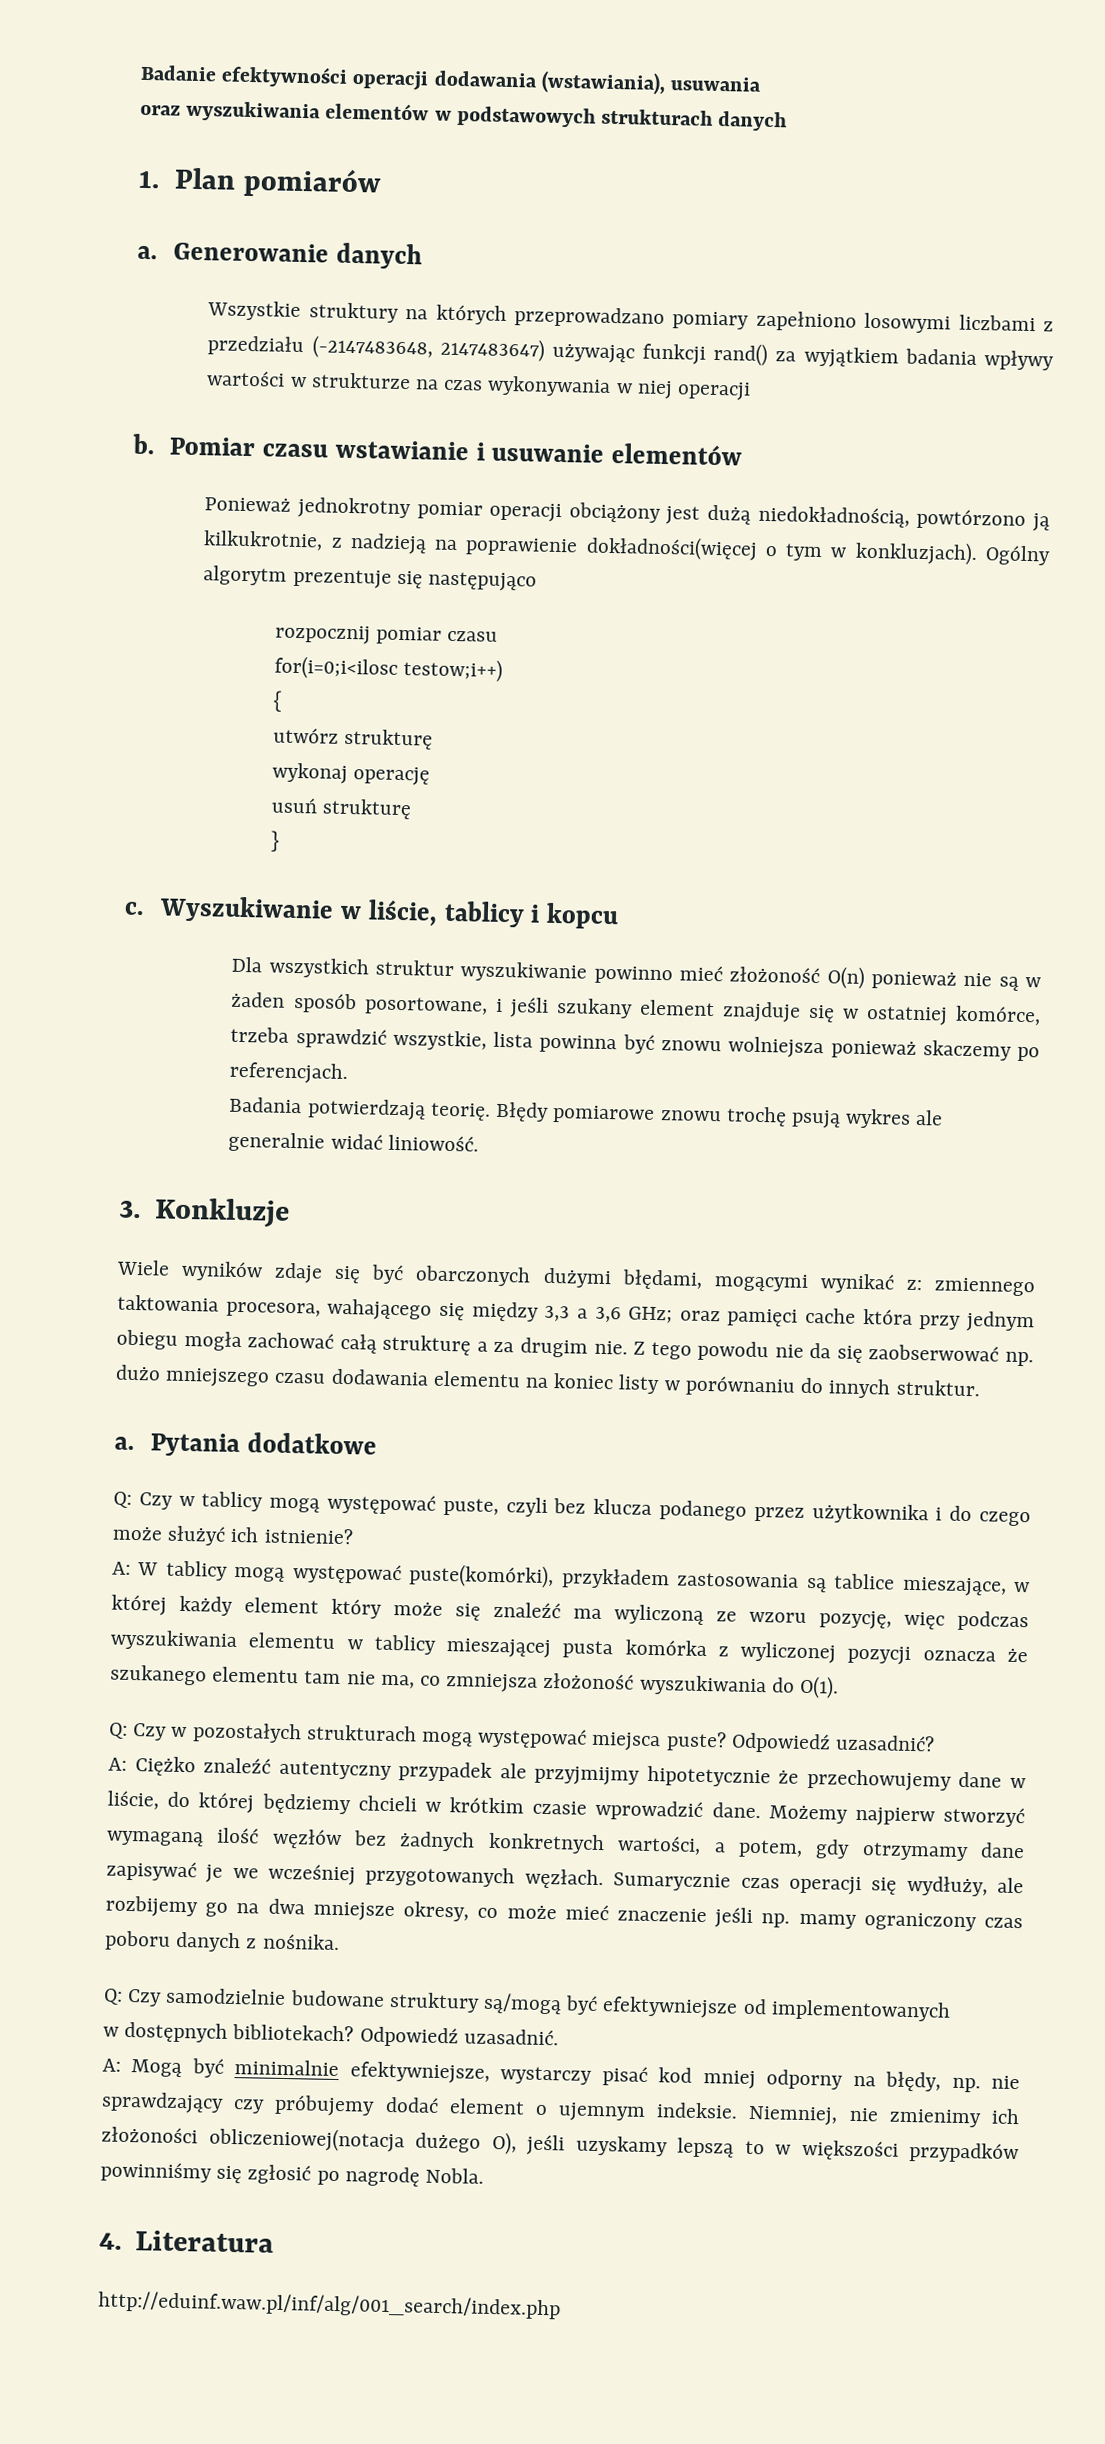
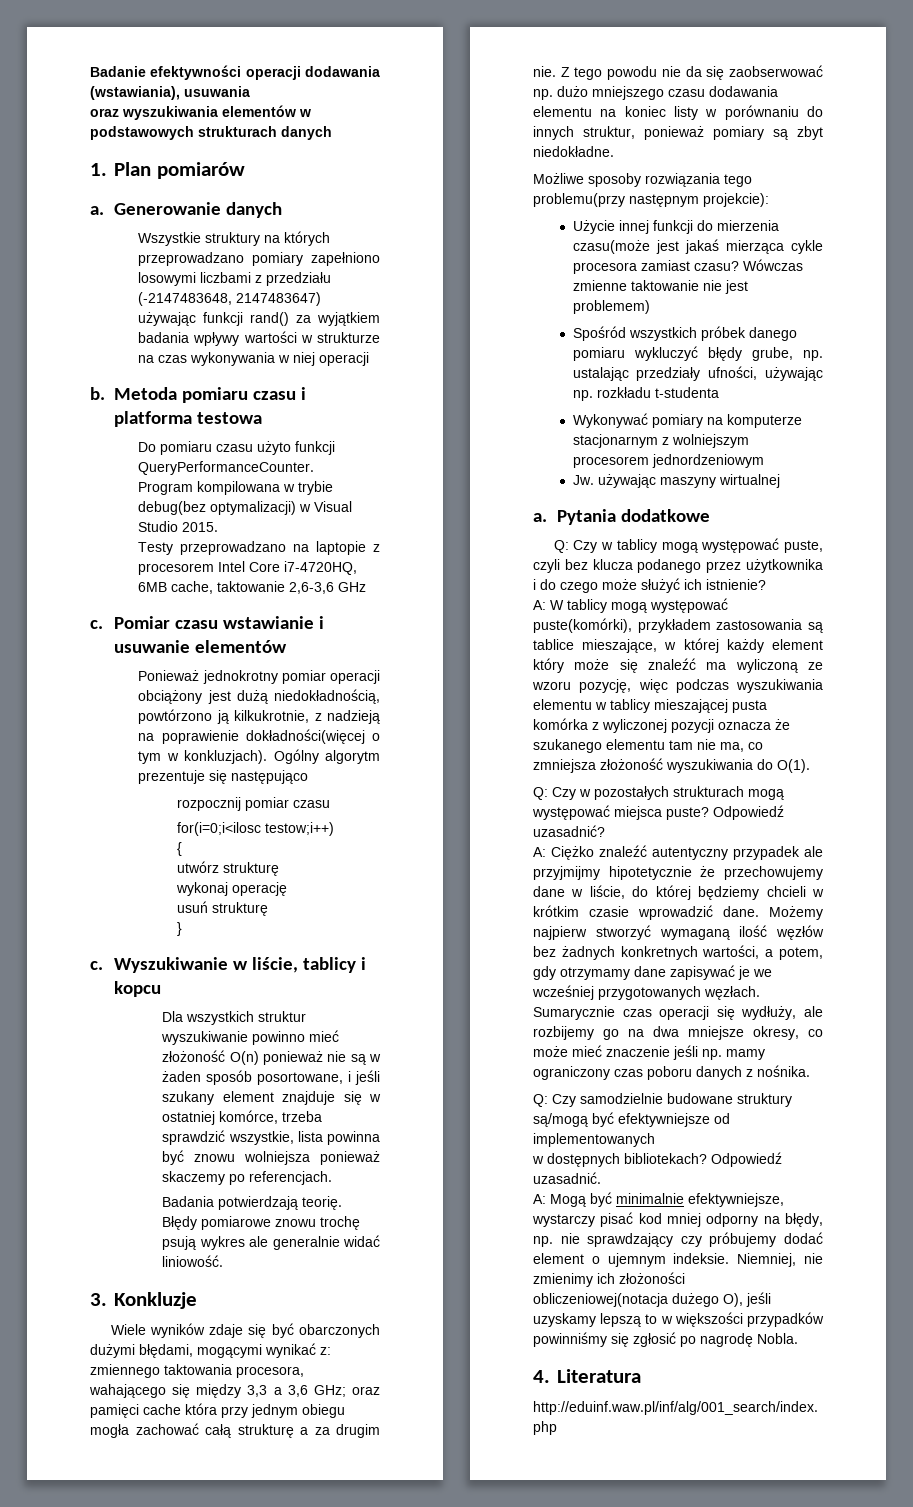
+ Metoda pomiaru czasu i platforma testowa
+ Do pomiaru czasu użyto funkcji QueryPerformanceCounter.
+ Program kompilowana w trybie debug(bez optymalizacji) w Visual Studio 2015.
+ Testy przeprowadzano na laptopie z procesorem Intel Core i7-4720HQ, 6MB cache, taktowanie 2,6-3,6 GHz
+ c.
- Z tego powodu nie da się zaobserwować np. dużo mniejszego czasu dodawania elementu na koniec listy w porównaniu do innych struktur.
+ Z tego powodu nie da się zaobserwować np. dużo mniejszego czasu dodawania elementu na koniec listy w porównaniu do innych struktur, ponieważ pomiary są zbyt niedokładne.
+ Możliwe sposoby rozwiązania tego problemu(przy następnym projekcie):
+ Użycie innej funkcji do mierzenia czasu(może jest jakaś mierząca cykle procesora zamiast czasu? Wówczas zmienne taktowanie nie jest problemem)
+ Spośród wszystkich próbek danego pomiaru wykluczyć błędy grube, np. ustalając przedziały ufności, używając np. rozkładu t-studenta
+ Wykonywać pomiary na komputerze stacjonarnym z wolniejszym procesorem jednordzeniowym
+ Jw. używając maszyny wirtualnej

